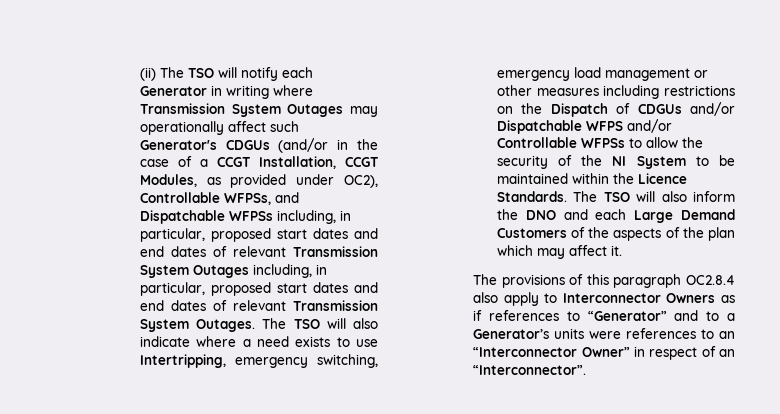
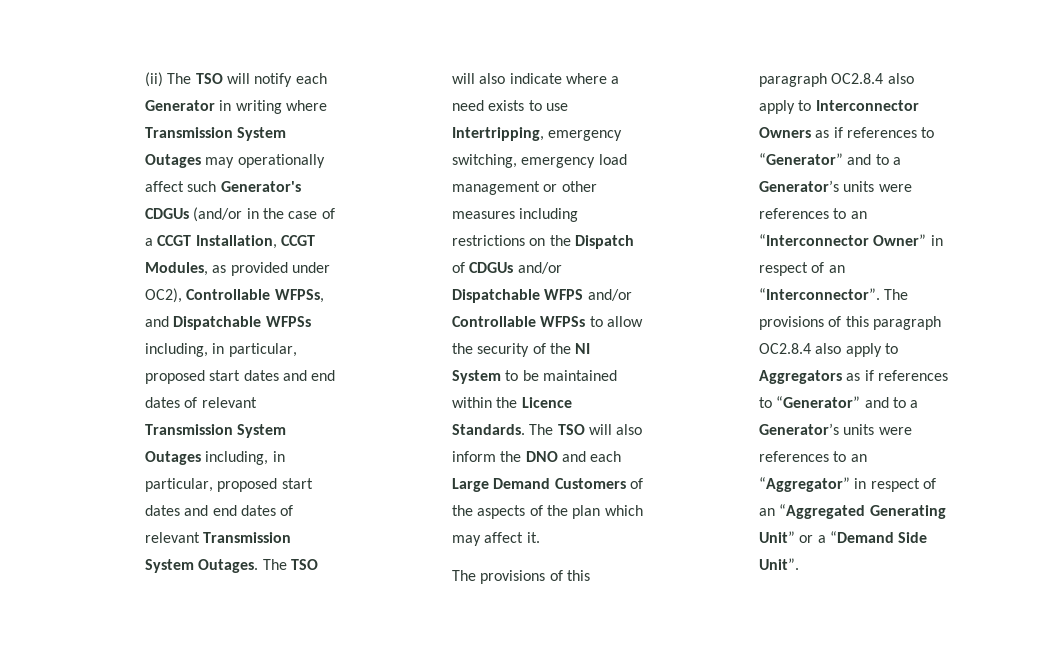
+ The provisions of this paragraph OC2.8.4 also apply to Aggregators as if references to “Generator” and to a Generator’s units were references to an “Aggregator” in respect of an “Aggregated Generating Unit” or a “Demand Side Unit”.

